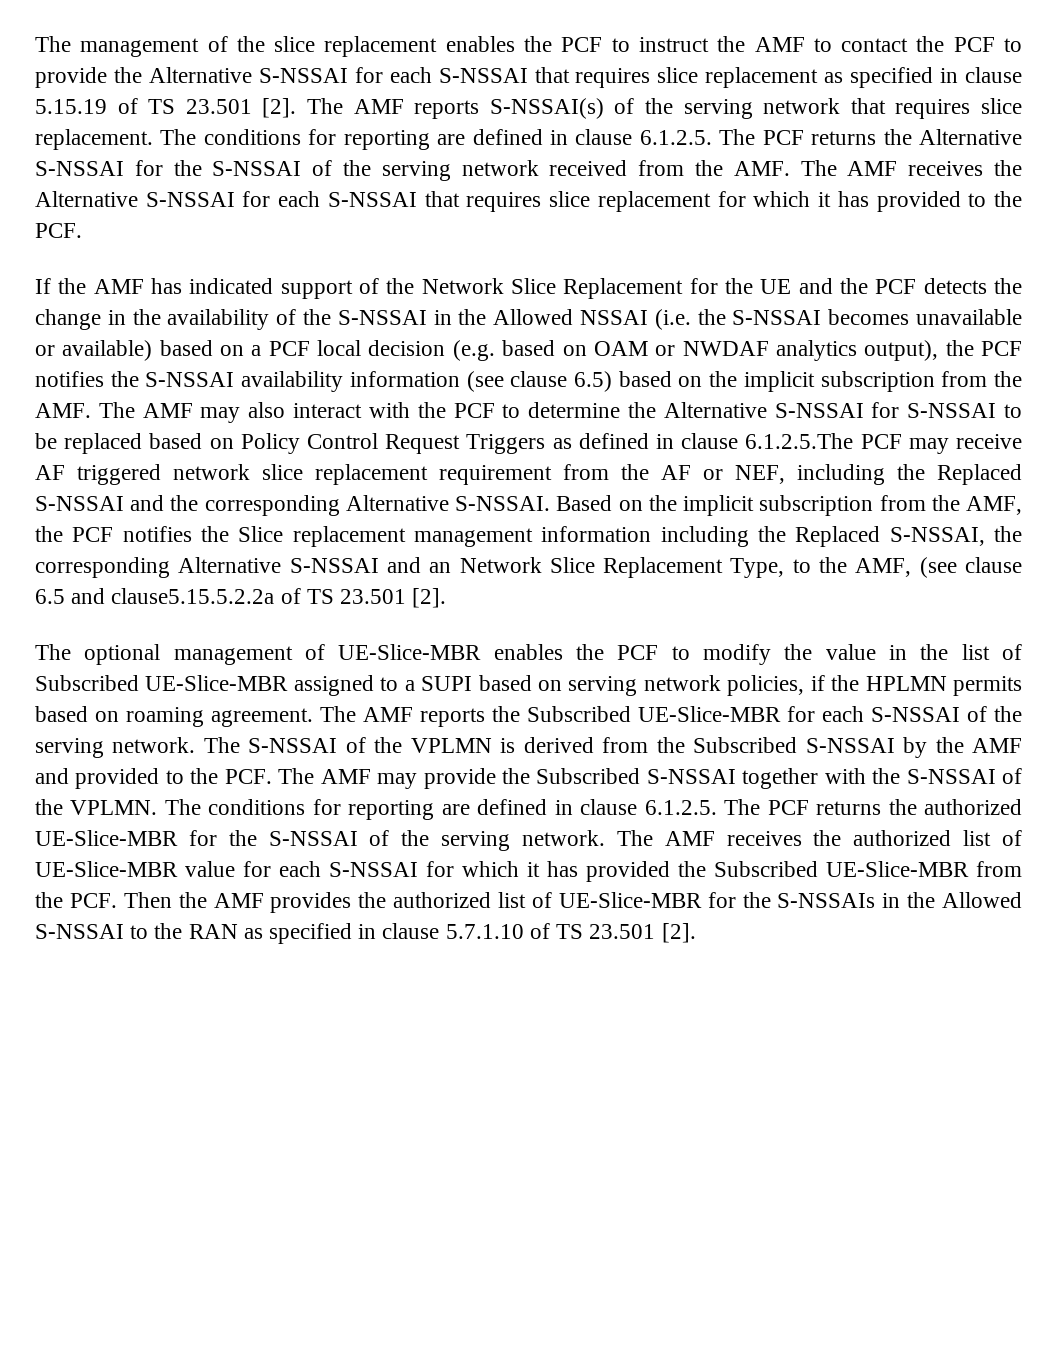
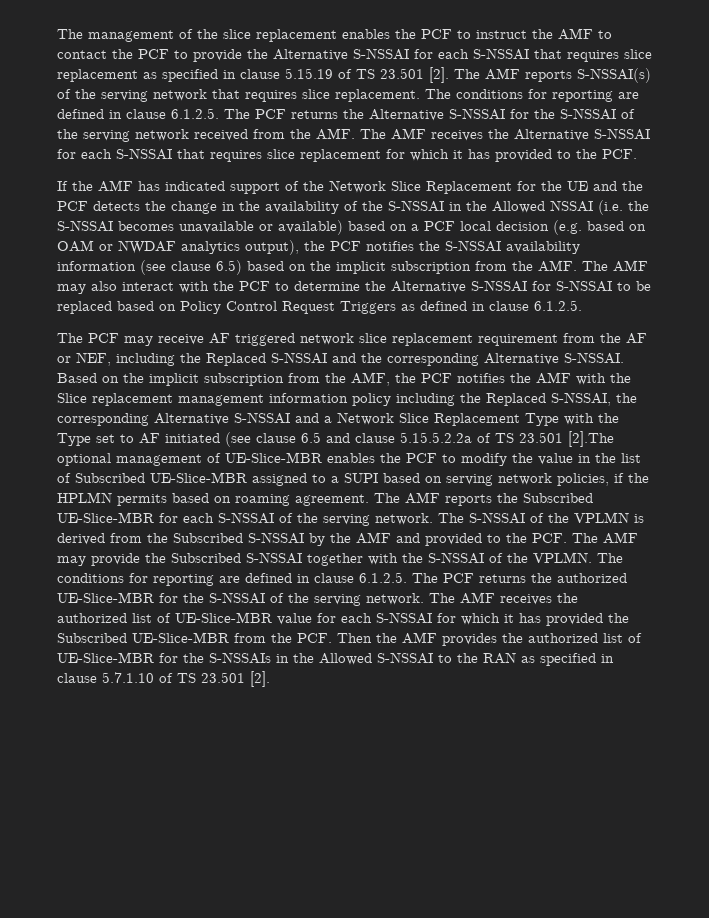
- If the AMF has indicated support of the Network Slice Replacement for the UE and the PCF detects the change in the availability of the S-NSSAI in the Allowed NSSAI (i.e. the S-NSSAI becomes unavailable or available) based on a PCF local decision (e.g. based on OAM or NWDAF analytics output), the PCF notifies the S-NSSAI availability information (see clause 6.5) based on the implicit subscription from the AMF. The AMF may also interact with the PCF to determine the Alternative S-NSSAI for S-NSSAI to be replaced based on Policy Control Request Triggers as defined in clause 6.1.2.5.The PCF may receive AF triggered network slice replacement requirement from the AF or NEF, including the Replaced S-NSSAI and the corresponding Alternative S-NSSAI.
+ If the AMF has indicated support of the Network Slice Replacement for the UE and the PCF detects the change in the availability of the S-NSSAI in the Allowed NSSAI (i.e. the S-NSSAI becomes unavailable or available) based on a PCF local decision (e.g. based on OAM or NWDAF analytics output), the PCF notifies the S-NSSAI availability information (see clause 6.5) based on the implicit subscription from the AMF. The AMF may also interact with the PCF to determine the Alternative S-NSSAI for S-NSSAI to be replaced based on Policy Control Request Triggers as defined in clause 6.1.2.5.
+ The PCF may receive AF triggered network slice replacement requirement from the AF or NEF, including the Replaced S-NSSAI and the corresponding Alternative S-NSSAI.
- Based on the implicit subscription from the AMF, the PCF notifies the Slice replacement management information including the Replaced S-NSSAI, the corresponding Alternative S-NSSAI and an Network Slice Replacement Type, to the AMF, (see clause 6.5 and clause5.15.5.2.2a of TS 23.501 [2].
- The optional management of UE-Slice-MBR enables the PCF to modify the value in the list of Subscribed UE-Slice-MBR assigned to a SUPI based on serving network policies, if the HPLMN permits based on roaming agreement.
+ Based on the implicit subscription from the AMF, the PCF notifies the AMF with the Slice replacement management information policy including the Replaced S-NSSAI, the corresponding Alternative S-NSSAI and a Network Slice Replacement Type with the Type set to AF initiated (see clause 6.5 and clause 5.15.5.2.2a of TS 23.501 [2].The optional management of UE-Slice-MBR enables the PCF to modify the value in the list of Subscribed UE-Slice-MBR assigned to a SUPI based on serving network policies, if the HPLMN permits based on roaming agreement.

